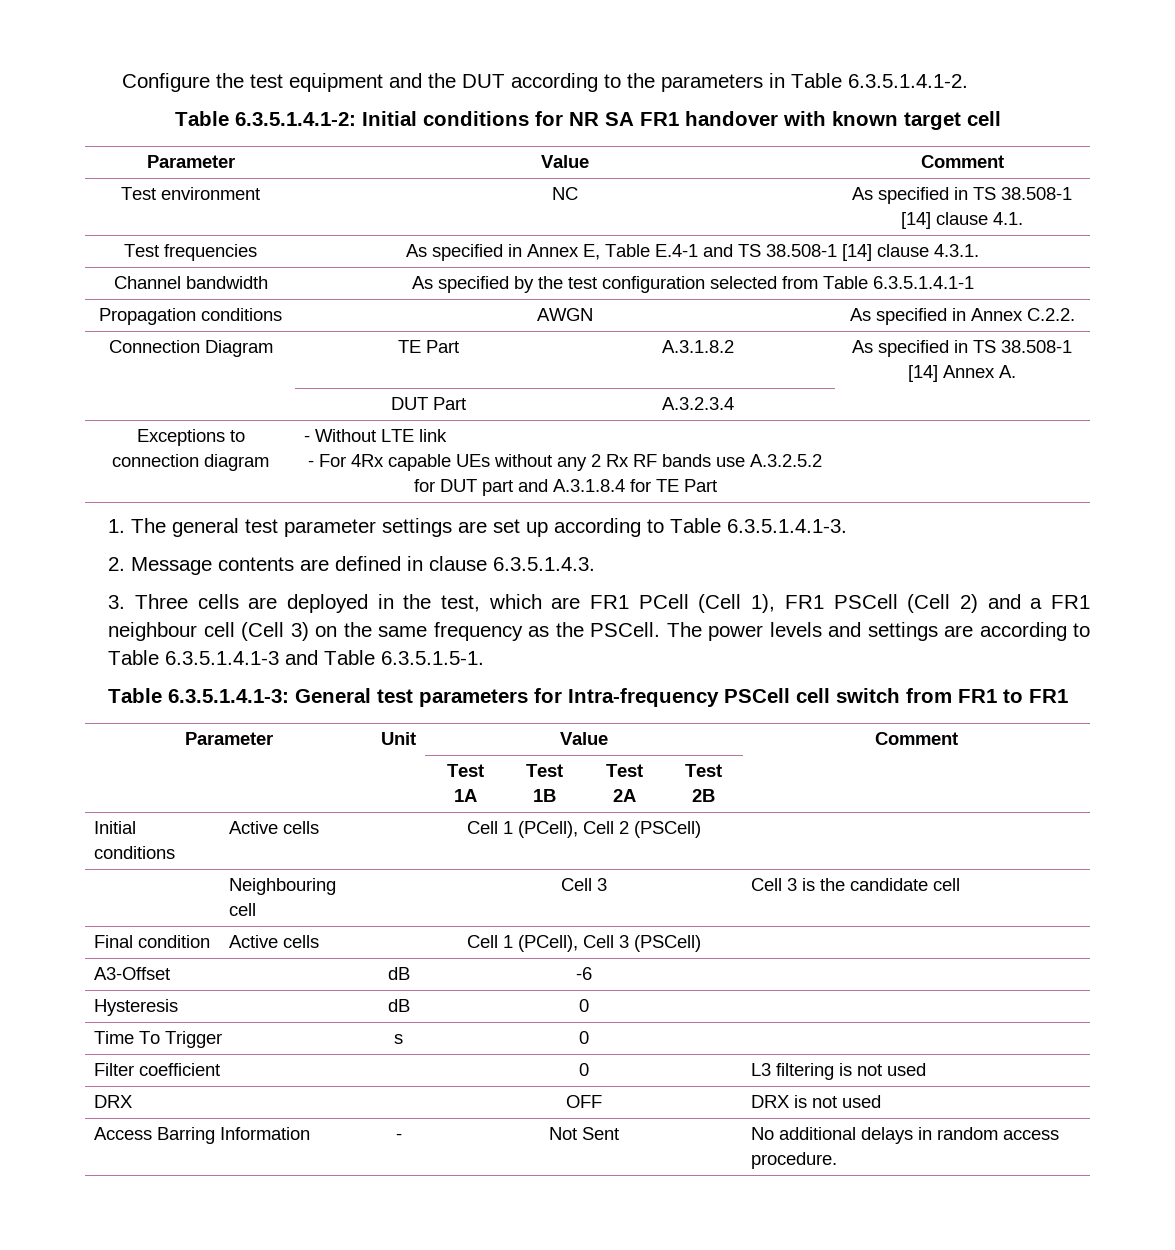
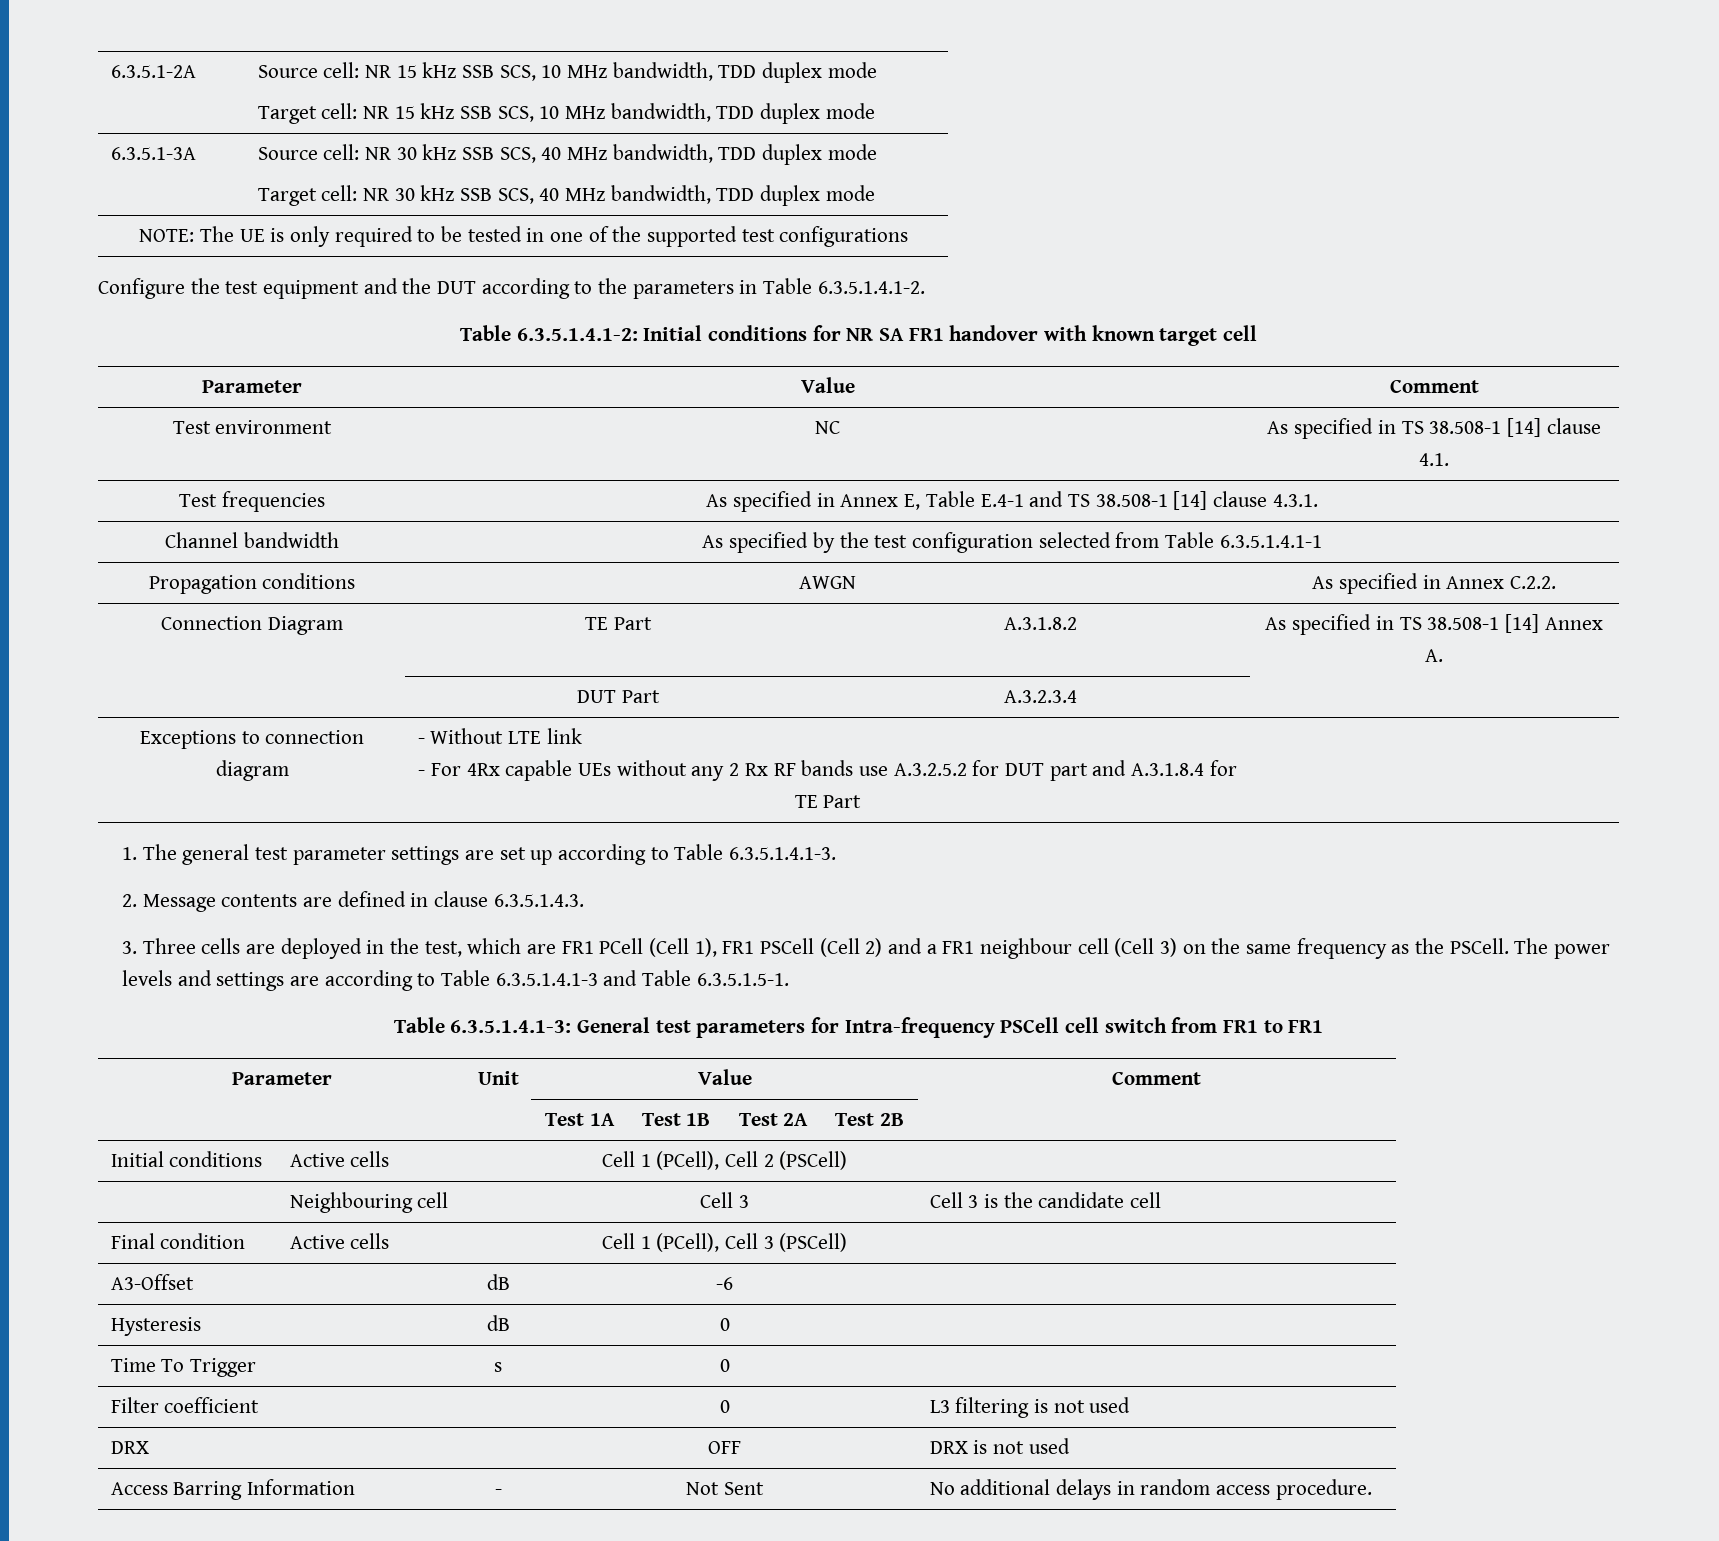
+ 6.3.5.1-2A | Source cell: NR 15 kHz SSB SCS, 10 MHz bandwidth, TDD duplex mode
+ Target cell: NR 15 kHz SSB SCS, 10 MHz bandwidth, TDD duplex mode
+ 6.3.5.1-3A | Source cell: NR 30 kHz SSB SCS, 40 MHz bandwidth, TDD duplex mode
+ Target cell: NR 30 kHz SSB SCS, 40 MHz bandwidth, TDD duplex mode
+ NOTE: The UE is only required to be tested in one of the supported test configurations

